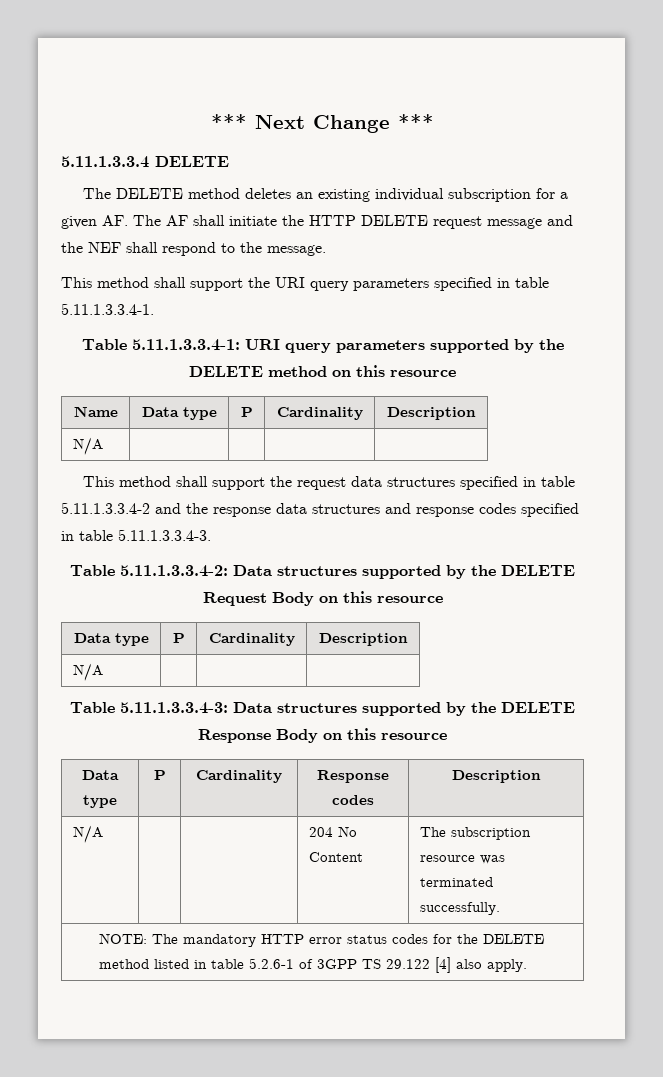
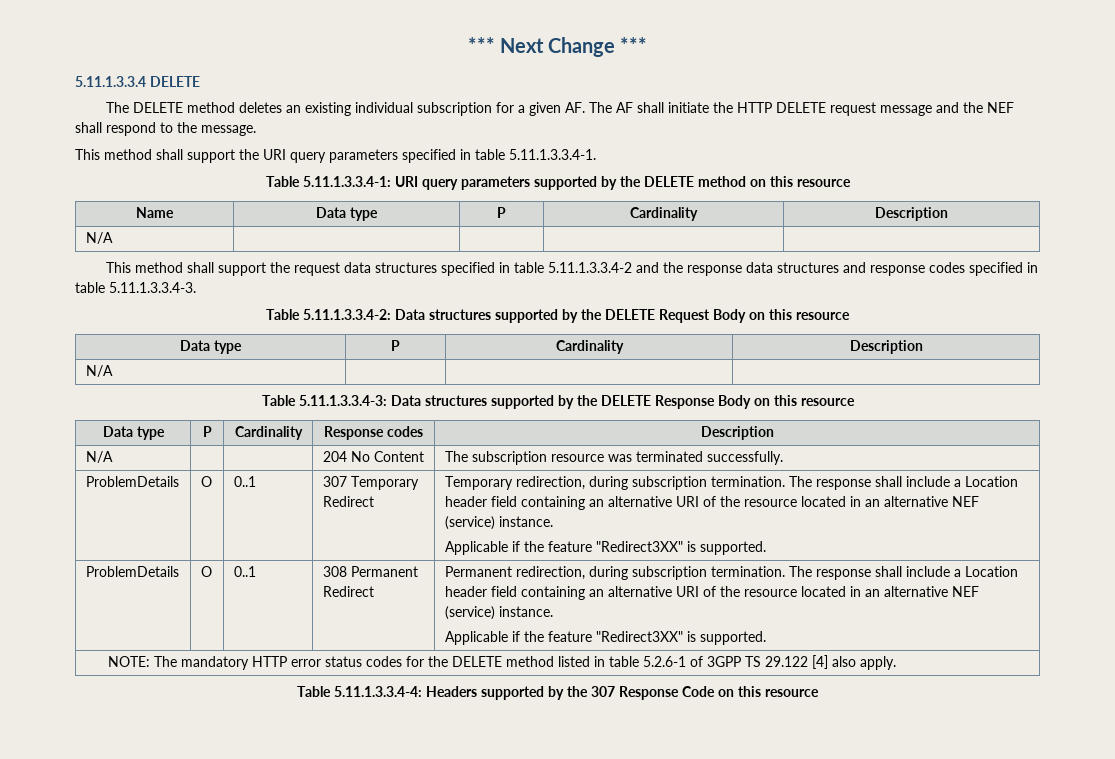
+ ProblemDetails | O | 0..1 | 307 Temporary Redirect | Temporary redirection, during subscription termination. The response shall include a Location header field containing an alternative URI of the resource located in an alternative NEF (service) instance.
+ Applicable if the feature "Redirect3XX" is supported.
+ ProblemDetails | O | 0..1 | 308 Permanent Redirect | Permanent redirection, during subscription termination. The response shall include a Location header field containing an alternative URI of the resource located in an alternative NEF (service) instance.
+ Applicable if the feature "Redirect3XX" is supported.
+ Table 5.11.1.3.3.4-4: Headers supported by the 307 Response Code on this resource

